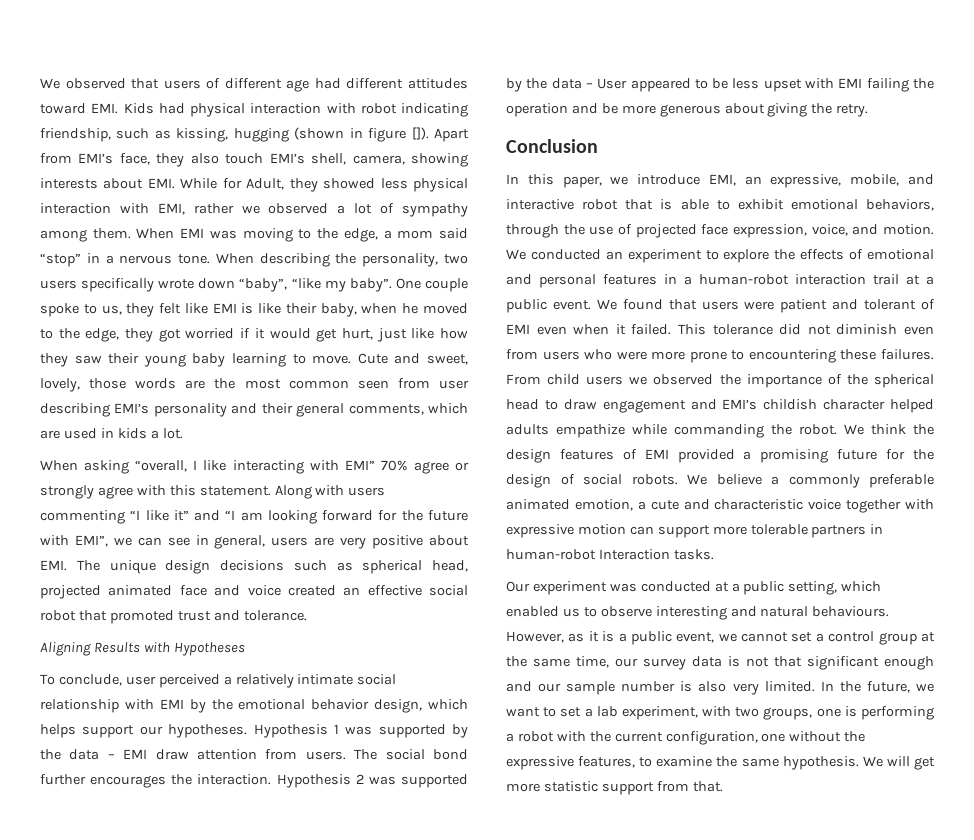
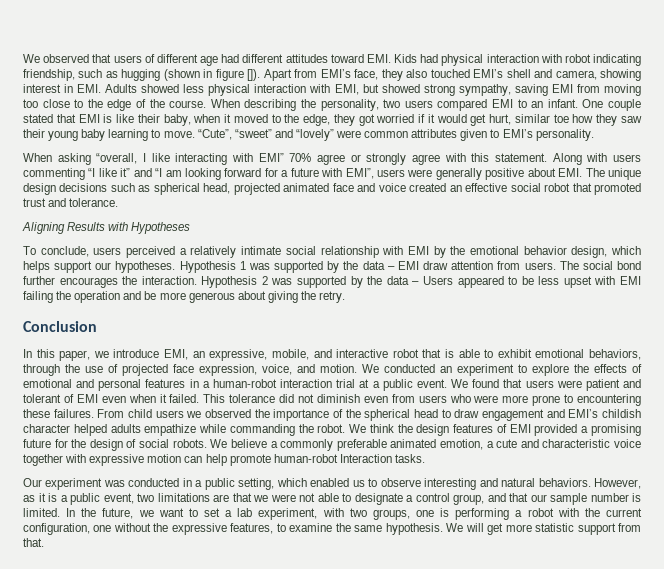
- We observed that users of different age had different attitudes toward EMI. Kids had physical interaction with robot indicating friendship, such as kissing, hugging (shown in figure []).
+ We observed that users of different age had different attitudes toward EMI. Kids had physical interaction with robot indicating friendship, such as hugging (shown in figure []).
- Apart from EMI’s face, they also touch EMI’s shell, camera, showing interests about EMI. While for Adult, they showed less physical interaction with EMI, rather we observed a lot of sympathy among them. When EMI was moving to the edge, a mom said “stop” in a nervous tone.
+ Apart from EMI’s face, they also touched EMI’s shell and camera, showing interest in EMI. Adults showed less physical interaction with EMI, but showed strong sympathy, saving EMI from moving too close to the edge of the course.
- When describing the personality, two users specifically wrote down “baby”, “like my baby”. One couple spoke to us, they felt like EMI is like their baby, when he moved to the edge, they got worried if it would get hurt, just like how they saw their young baby learning to move.
+ When describing the personality, two users compared EMI to an infant. One couple stated that EMI is like their baby, when it moved to the edge, they got worried if it would get hurt, similar toe how they saw their young baby learning to move.
- Cute and sweet, lovely, those words are the most common seen from user describing EMI’s personality and their general comments, which are used in kids a lot.
+ “Cute”, “sweet” and “lovely” were common attributes given to EMI’s personality.
- Along with users commenting “I like it” and “I am looking forward for the future with EMI”, we can see in general, users are very positive about EMI. The unique design decisions such as spherical head, projected animated face and voice created an effective social robot that promoted trust and tolerance.
+ Along with users commenting “I like it” and “I am looking forward for a future with EMI”, users were generally positive about EMI. The unique design decisions such as spherical head, projected animated face and voice created an effective social robot that promoted trust and tolerance.
- To conclude, user perceived a relatively intimate social relationship with EMI by the emotional behavior design, which helps support our hypotheses.
+ To conclude, users perceived a relatively intimate social relationship with EMI by the emotional behavior design, which helps support our hypotheses.
- Hypothesis 2 was supported by the data – User appeared to be less upset with EMI failing the operation and be more generous about giving the retry.
+ Hypothesis 2 was supported by the data – Users appeared to be less upset with EMI failing the operation and be more generous about giving the retry.
- We conducted an experiment to explore the effects of emotional and personal features in a human-robot interaction trail at a public event.
+ We conducted an experiment to explore the effects of emotional and personal features in a human-robot interaction trial at a public event.
- We believe a commonly preferable animated emotion, a cute and characteristic voice together with expressive motion can support more tolerable partners in human-robot Interaction tasks.
+ We believe a commonly preferable animated emotion, a cute and characteristic voice together with expressive motion can help promote human-robot Interaction tasks.
- Our experiment was conducted at a public setting, which enabled us to observe interesting and natural behaviours.
+ Our experiment was conducted in a public setting, which enabled us to observe interesting and natural behaviors.
- However, as it is a public event, we cannot set a control group at the same time, our survey data is not that significant enough and our sample number is also very limited.
+ However, as it is a public event, two limitations are that we were not able to designate a control group, and that our sample number is limited.

